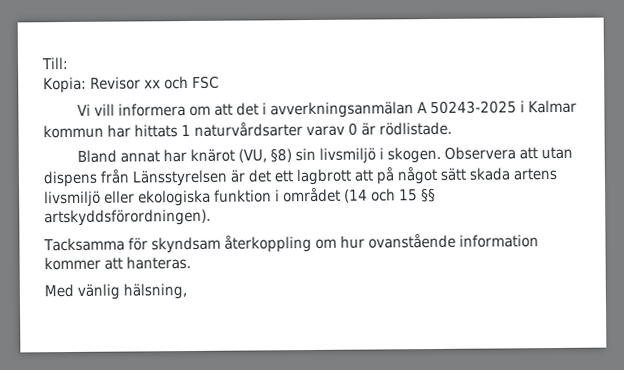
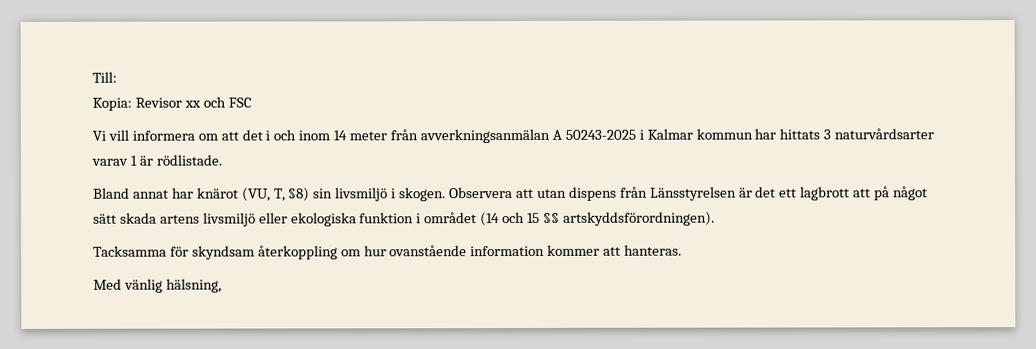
- Vi vill informera om att det i avverkningsanmälan A 50243-2025 i Kalmar kommun har hittats 1 naturvårdsarter varav 0 är rödlistade.
+ Vi vill informera om att det i och inom 14 meter från avverkningsanmälan A 50243-2025 i Kalmar kommun har hittats 3 naturvårdsarter varav 1 är rödlistade.
- Bland annat har knärot (VU, §8) sin livsmiljö i skogen.
+ Bland annat har knärot (VU, T, §8) sin livsmiljö i skogen.

